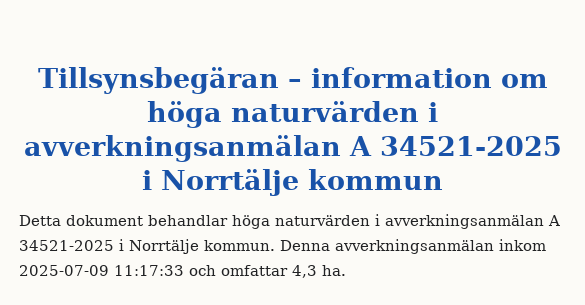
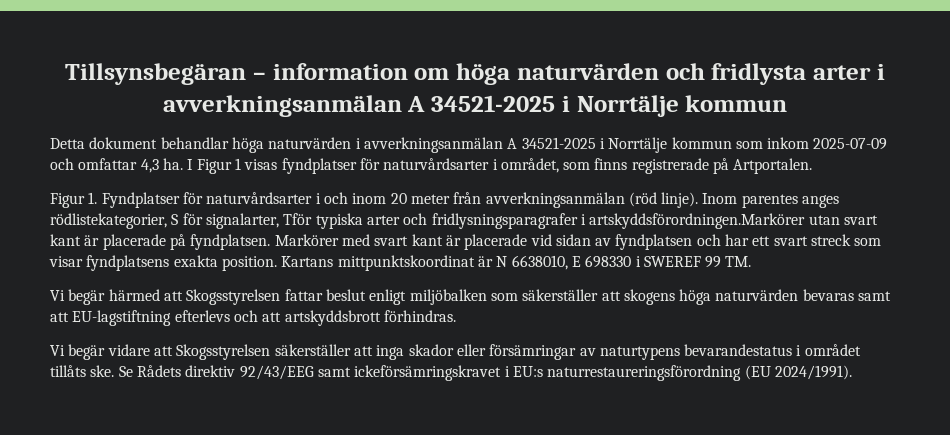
- Tillsynsbegäran – information om höga naturvärden i avverkningsanmälan A 34521-2025 i Norrtälje kommun
+ Tillsynsbegäran – information om höga naturvärden och fridlysta arter i avverkningsanmälan A 34521-2025 i Norrtälje kommun
- Detta dokument behandlar höga naturvärden i avverkningsanmälan A 34521-2025 i Norrtälje kommun. Denna avverkningsanmälan inkom 2025-07-09 11:17:33 och omfattar 4,3 ha.
+ Detta dokument behandlar höga naturvärden i avverkningsanmälan A 34521-2025 i Norrtälje kommun som inkom 2025-07-09 och omfattar 4,3 ha.
+ I Figur 1 visas fyndplatser för naturvårdsarter i området, som finns registrerade på Artportalen.
+ Figur 1. Fyndplatser för naturvårdsarter i och inom 20 meter från avverkningsanmälan (röd linje). Inom parentes anges rödlistekategorier, S för signalarter, Tför typiska arter och fridlysningsparagrafer i artskyddsförordningen.Markörer utan svart kant är placerade på fyndplatsen. Markörer med svart kant är placerade vid sidan av fyndplatsen och har ett svart streck som visar fyndplatsens exakta position. Kartans mittpunktskoordinat är N 6638010, E 698330 i SWEREF 99 TM.
+ Vi begär härmed att Skogsstyrelsen fattar beslut enligt miljöbalken som säkerställer att skogens höga naturvärden bevaras samt att EU-lagstiftning efterlevs och att artskyddsbrott förhindras.
+ Vi begär vidare att Skogsstyrelsen säkerställer att inga skador eller försämringar av naturtypens bevarandestatus i området tillåts ske. Se Rådets direktiv 92/43/EEG samt ickeförsämringskravet i EU:s naturrestaureringsförordning (EU 2024/1991).

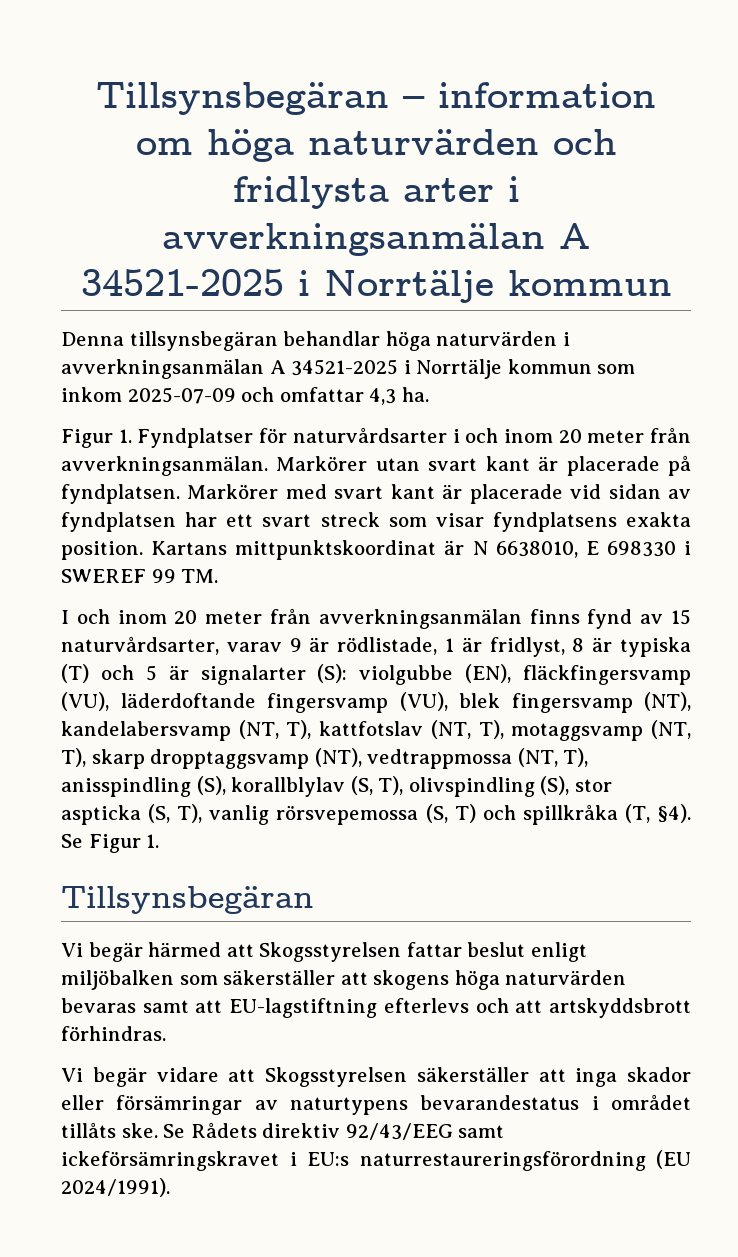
- Detta dokument behandlar höga naturvärden i avverkningsanmälan A 34521-2025 i Norrtälje kommun som inkom 2025-07-09 och omfattar 4,3 ha. I Figur 1 visas fyndplatser för naturvårdsarter i området, som finns registrerade på Artportalen.
+ Denna tillsynsbegäran behandlar höga naturvärden i avverkningsanmälan A 34521-2025 i Norrtälje kommun som inkom 2025-07-09 och omfattar 4,3 ha.
- Figur 1. Fyndplatser för naturvårdsarter i och inom 20 meter från avverkningsanmälan (röd linje). Inom parentes anges rödlistekategorier, S för signalarter, Tför typiska arter och fridlysningsparagrafer i artskyddsförordningen.Markörer utan svart kant är placerade på fyndplatsen.
+ Figur 1. Fyndplatser för naturvårdsarter i och inom 20 meter från avverkningsanmälan. Markörer utan svart kant är placerade på fyndplatsen.
- Markörer med svart kant är placerade vid sidan av fyndplatsen och har ett svart streck som visar fyndplatsens exakta position.
+ Markörer med svart kant är placerade vid sidan av fyndplatsen har ett svart streck som visar fyndplatsens exakta position.
+ I och inom 20 meter från avverkningsanmälan finns fynd av 15 naturvårdsarter, varav 9 är rödlistade, 1 är fridlyst, 8 är typiska (T) och 5 är signalarter (S): violgubbe (EN), fläckfingersvamp (VU), läderdoftande fingersvamp (VU), blek fingersvamp (NT), kandelabersvamp (NT, T), kattfotslav (NT, T), motaggsvamp (NT, T), skarp dropptaggsvamp (NT), vedtrappmossa (NT, T), anisspindling (S), korallblylav (S, T), olivspindling (S), stor aspticka (S, T), vanlig rörsvepemossa (S, T) och spillkråka (T, §4). Se Figur 1.
+ Tillsynsbegäran

